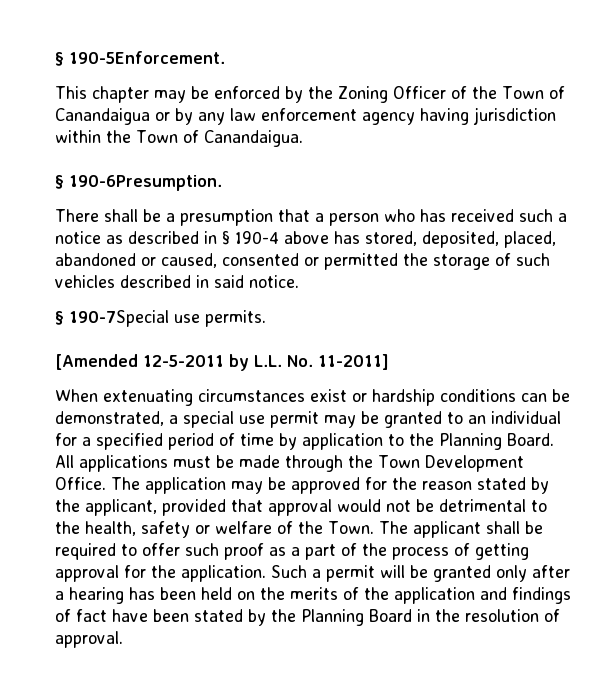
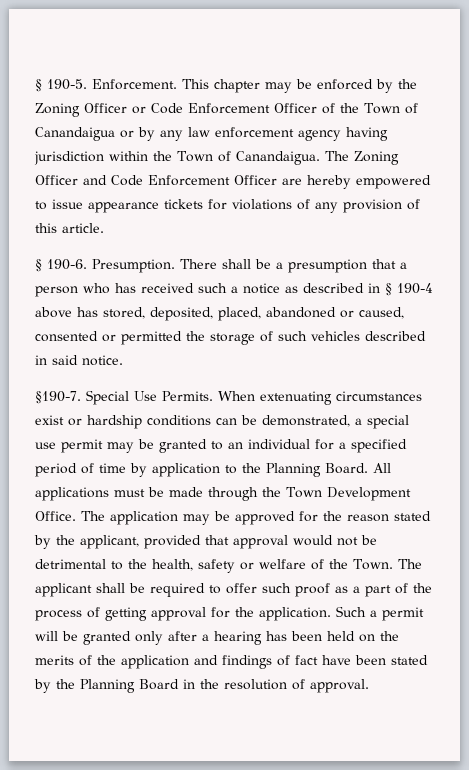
- § 190-5Enforcement.
- This chapter may be enforced by the Zoning Officer of the Town of Canandaigua or by any law enforcement agency having jurisdiction within the Town of Canandaigua.
- § 190-6Presumption.
- There shall be a presumption that a person who has received such a notice as described in § 190-4 above has stored, deposited, placed, abandoned or caused, consented or permitted the storage of such vehicles described in said notice.
+ § 190-5. Enforcement. This chapter may be enforced by the Zoning Officer or Code Enforcement Officer of the Town of Canandaigua or by any law enforcement agency having jurisdiction within the Town of Canandaigua. The Zoning Officer and Code Enforcement Officer are hereby empowered to issue appearance tickets for violations of any provision of this article.
+ § 190-6. Presumption. There shall be a presumption that a person who has received such a notice as described in § 190-4 above has stored, deposited, placed, abandoned or caused, consented or permitted the storage of such vehicles described in said notice.
- § 190-7Special use permits.
- [Amended 12-5-2011 by L.L. No. 11-2011]
- When extenuating circumstances exist or hardship conditions can be demonstrated, a special use permit may be granted to an individual for a specified period of time by application to the Planning Board.
+ §190-7. Special Use Permits. When extenuating circumstances exist or hardship conditions can be demonstrated, a special use permit may be granted to an individual for a specified period of time by application to the Planning Board.

